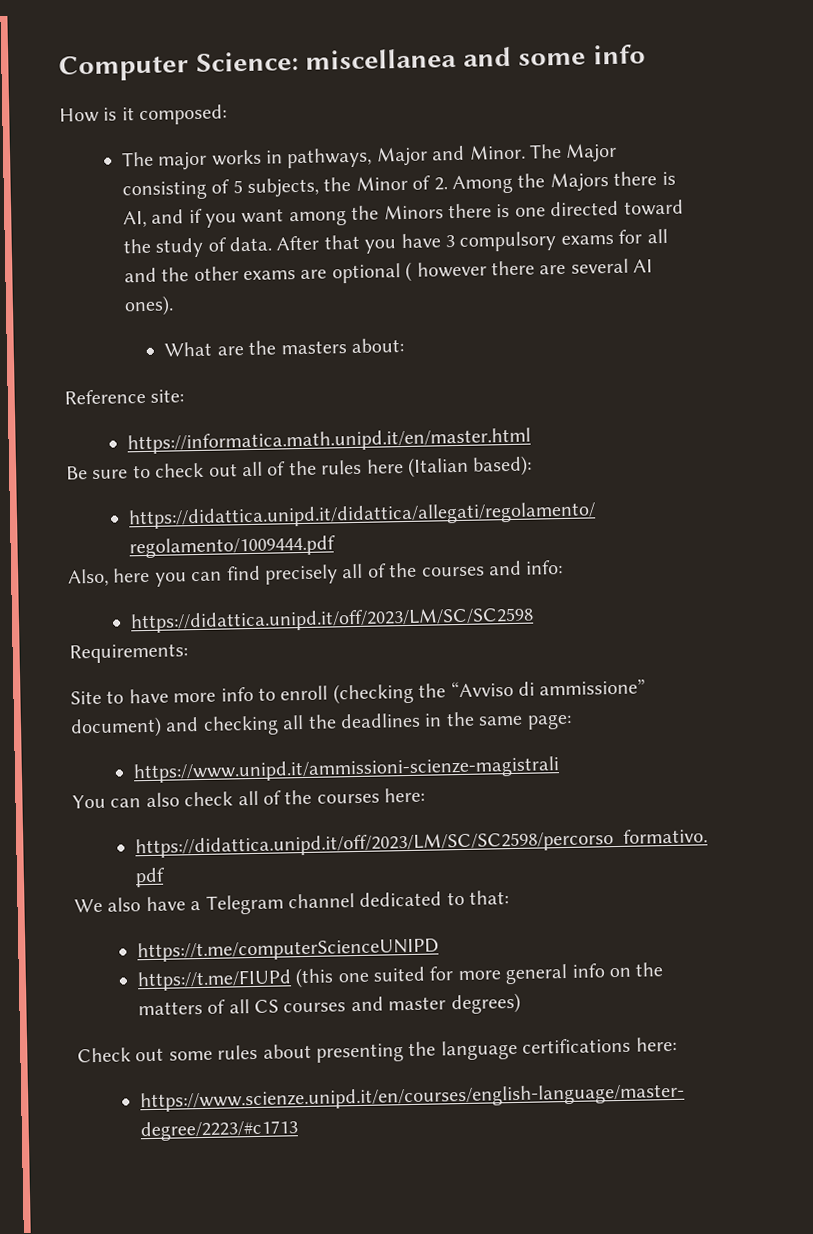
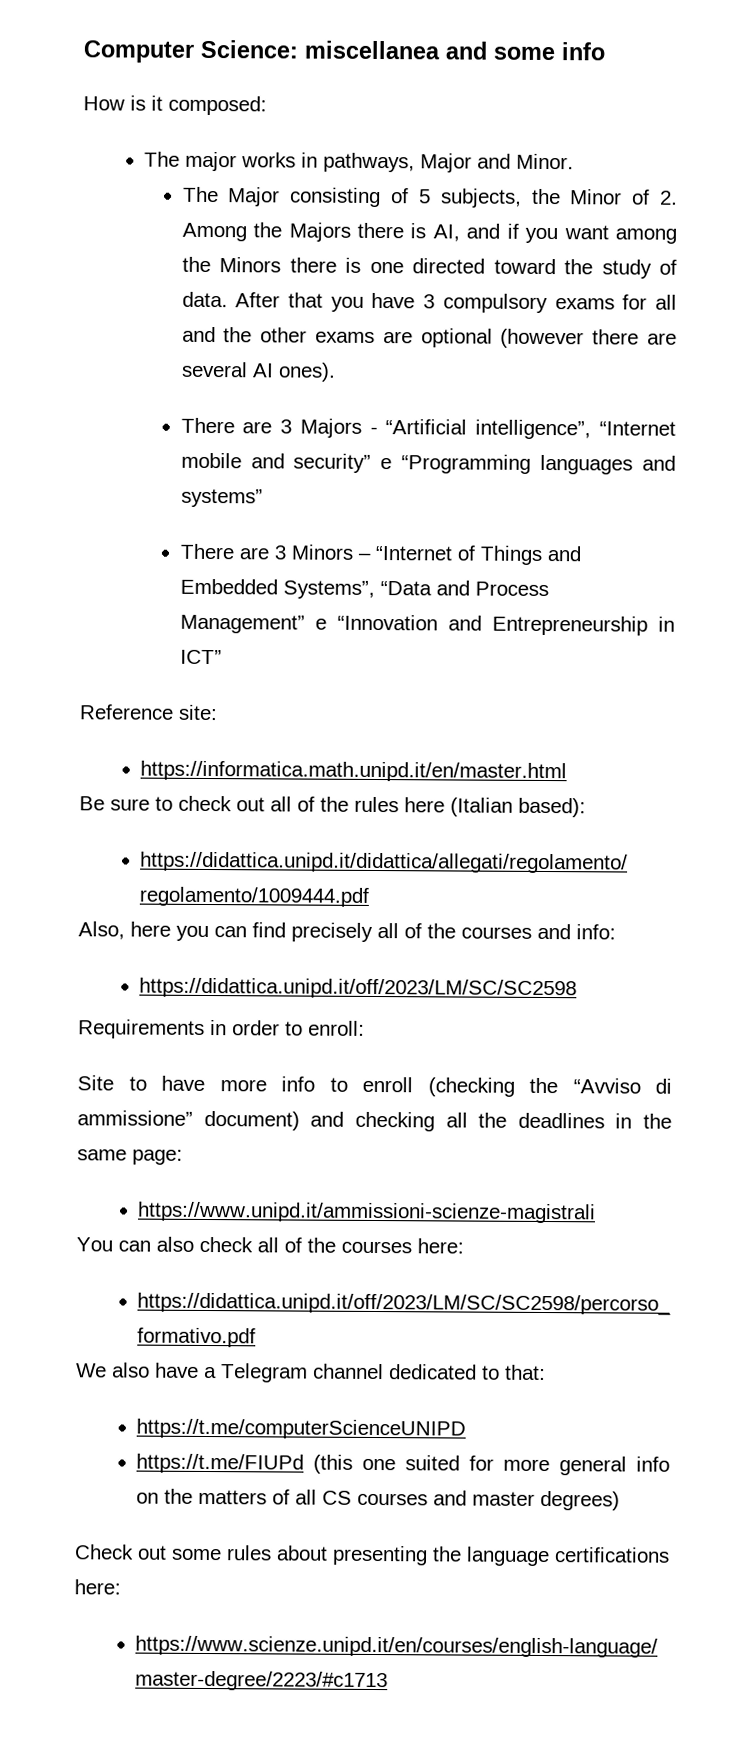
- The major works in pathways, Major and Minor. The Major consisting of 5 subjects, the Minor of 2. Among the Majors there is AI, and if you want among the Minors there is one directed toward the study of data.
+ The major works in pathways, Major and Minor.
+ The Major consisting of 5 subjects, the Minor of 2. Among the Majors there is AI, and if you want among the Minors there is one directed toward the study of data.
- After that you have 3 compulsory exams for all and the other exams are optional ( however there are several AI ones).
+ After that you have 3 compulsory exams for all and the other exams are optional (however there are several AI ones).
- What are the masters about:
+ There are 3 Majors - “Artificial intelligence”, “Internet mobile and security” e “Programming languages and systems”
+ There are 3 Minors – “Internet of Things and Embedded Systems”, “Data and Process Management” e “Innovation and Entrepreneurship in ICT”
- Requirements:
+ Requirements in order to enroll:

